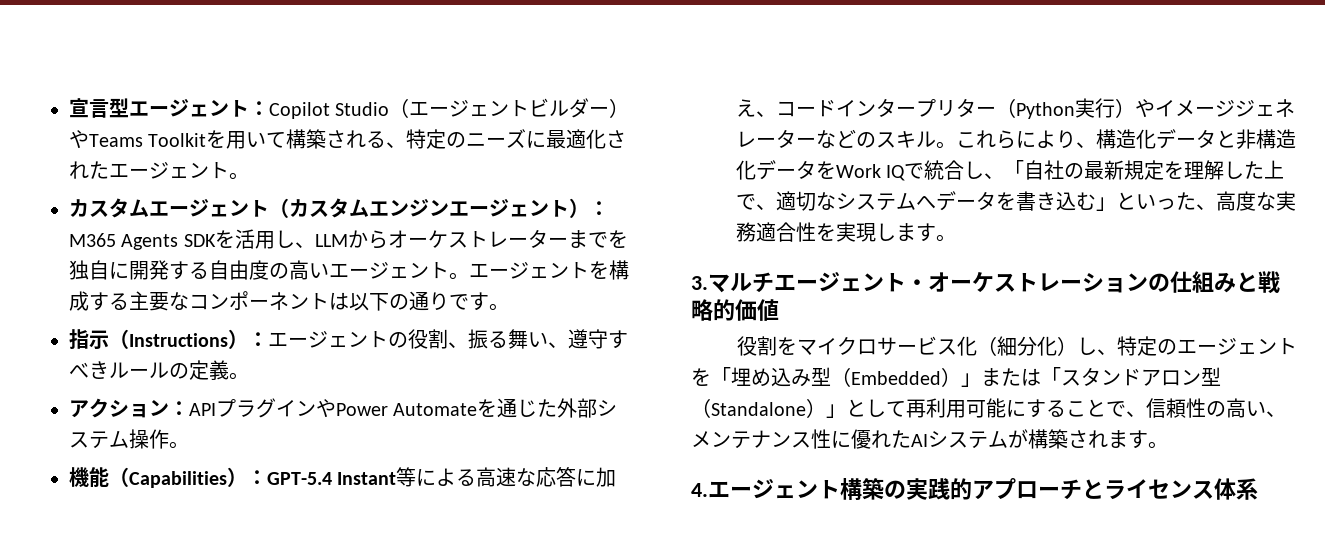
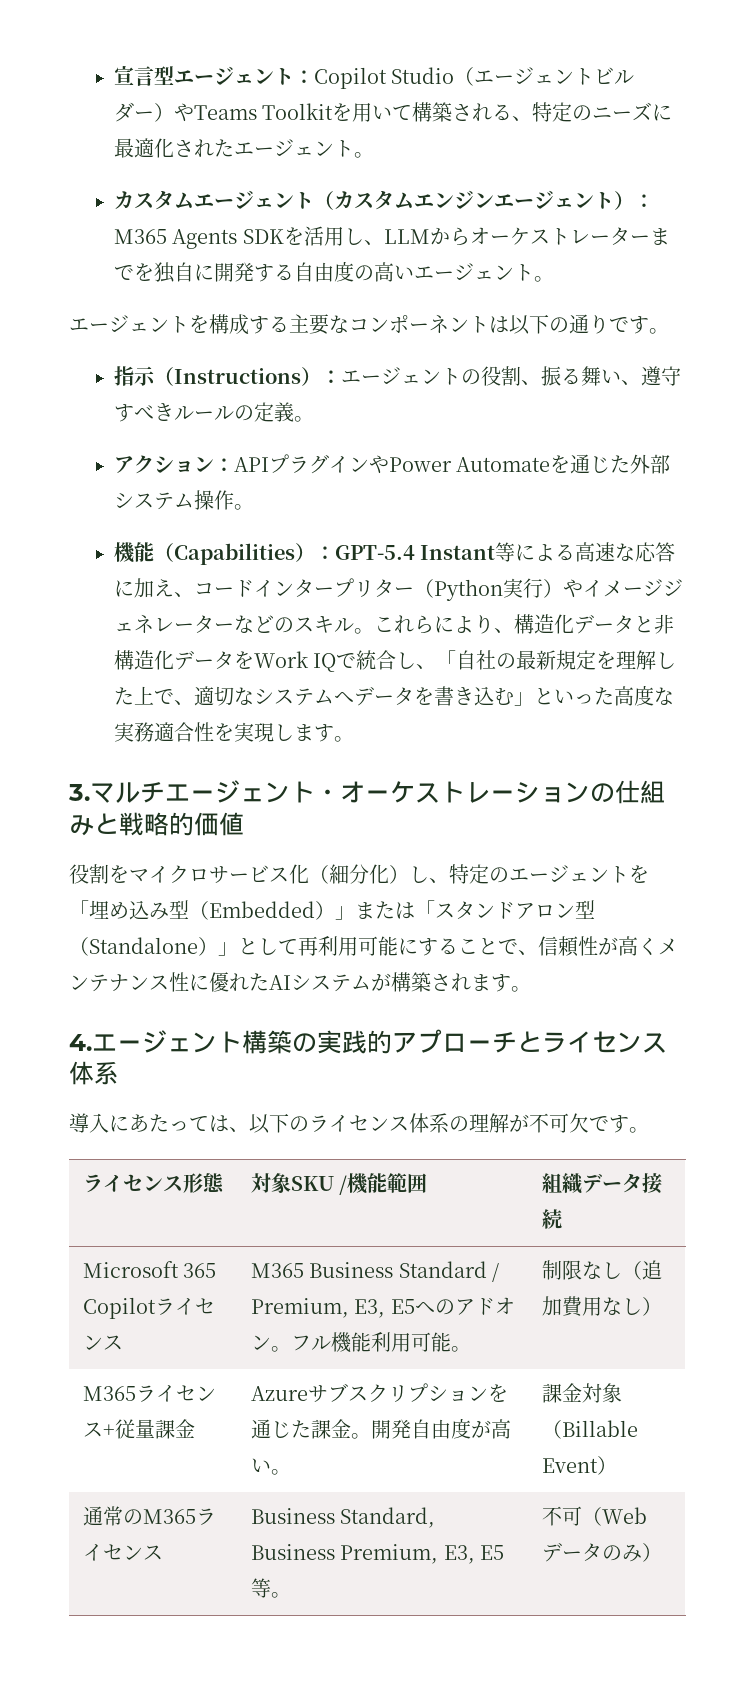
- カスタムエージェント（カスタムエンジンエージェント）：M365 Agents SDKを活用し、LLMからオーケストレーターまでを独自に開発する自由度の高いエージェント。エージェントを構成する主要なコンポーネントは以下の通りです。
+ カスタムエージェント（カスタムエンジンエージェント）：M365 Agents SDKを活用し、LLMからオーケストレーターまでを独自に開発する自由度の高いエージェント。
+ エージェントを構成する主要なコンポーネントは以下の通りです。
- これらにより、構造化データと非構造化データをWork IQで統合し、「自社の最新規定を理解した上で、適切なシステムへデータを書き込む」といった、高度な実務適合性を実現します。
+ これらにより、構造化データと非構造化データをWork IQで統合し、「自社の最新規定を理解した上で、適切なシステムへデータを書き込む」といった高度な実務適合性を実現します。
- 役割をマイクロサービス化（細分化）し、特定のエージェントを「埋め込み型（Embedded）」または「スタンドアロン型（Standalone）」として再利用可能にすることで、信頼性の高い、メンテナンス性に優れたAIシステムが構築されます。
+ 役割をマイクロサービス化（細分化）し、特定のエージェントを「埋め込み型（Embedded）」または「スタンドアロン型（Standalone）」として再利用可能にすることで、信頼性が高くメンテナンス性に優れたAIシステムが構築されます。
+ 導入にあたっては、以下のライセンス体系の理解が不可欠です。
+ ライセンス形態 | 対象SKU /機能範囲 | 組織データ接続
+ Microsoft 365 Copilotライセンス | M365 Business Standard / Premium, E3, E5へのアドオン。フル機能利用可能。 | 制限なし（追加費用なし）
+ M365ライセンス+従量課金 | Azureサブスクリプションを通じた課金。開発自由度が高い。 | 課金対象（Billable Event）
+ 通常のM365ライセンス | Business Standard, Business Premium, E3, E5等。 | 不可（Webデータのみ）

